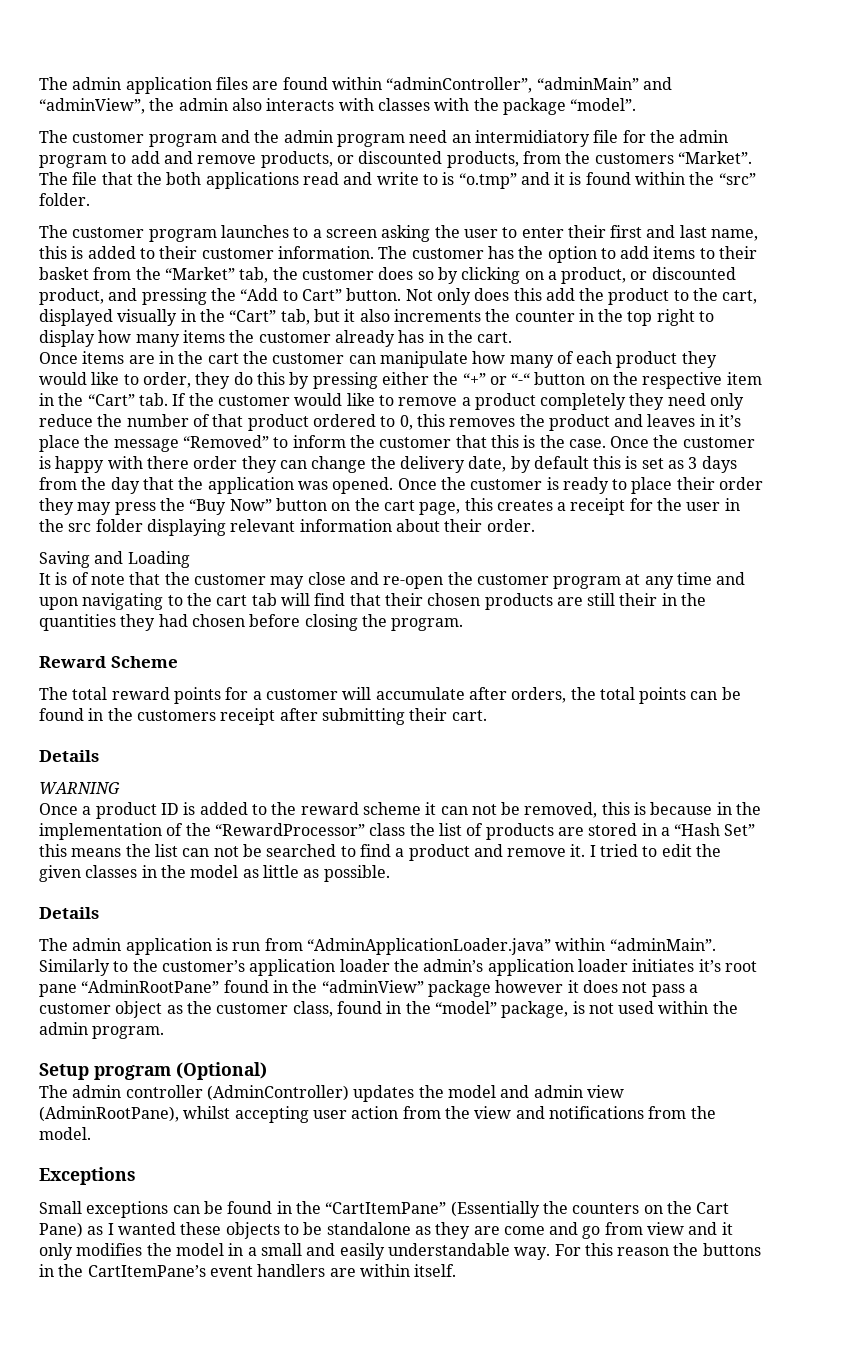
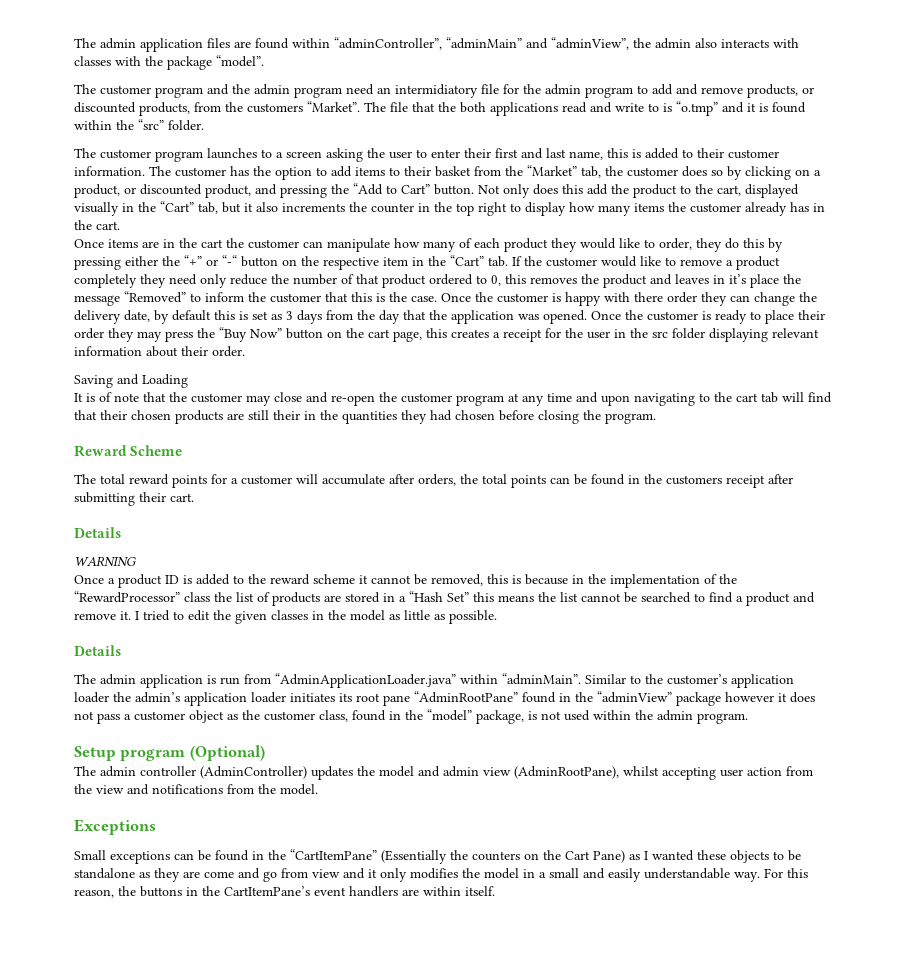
- Once a product ID is added to the reward scheme it can not be removed, this is because in the implementation of the “RewardProcessor” class the list of products are stored in a “Hash Set” this means the list can not be searched to find a product and remove it.
+ Once a product ID is added to the reward scheme it cannot be removed, this is because in the implementation of the “RewardProcessor” class the list of products are stored in a “Hash Set” this means the list cannot be searched to find a product and remove it.
- Similarly to the customer’s application loader the admin’s application loader initiates it’s root pane “AdminRootPane” found in the “adminView” package however it does not pass a customer object as the customer class, found in the “model” package, is not used within the admin program.
+ Similar to the customer’s application loader the admin’s application loader initiates its root pane “AdminRootPane” found in the “adminView” package however it does not pass a customer object as the customer class, found in the “model” package, is not used within the admin program.
- For this reason the buttons in the CartItemPane’s event handlers are within itself.
+ For this reason, the buttons in the CartItemPane’s event handlers are within itself.

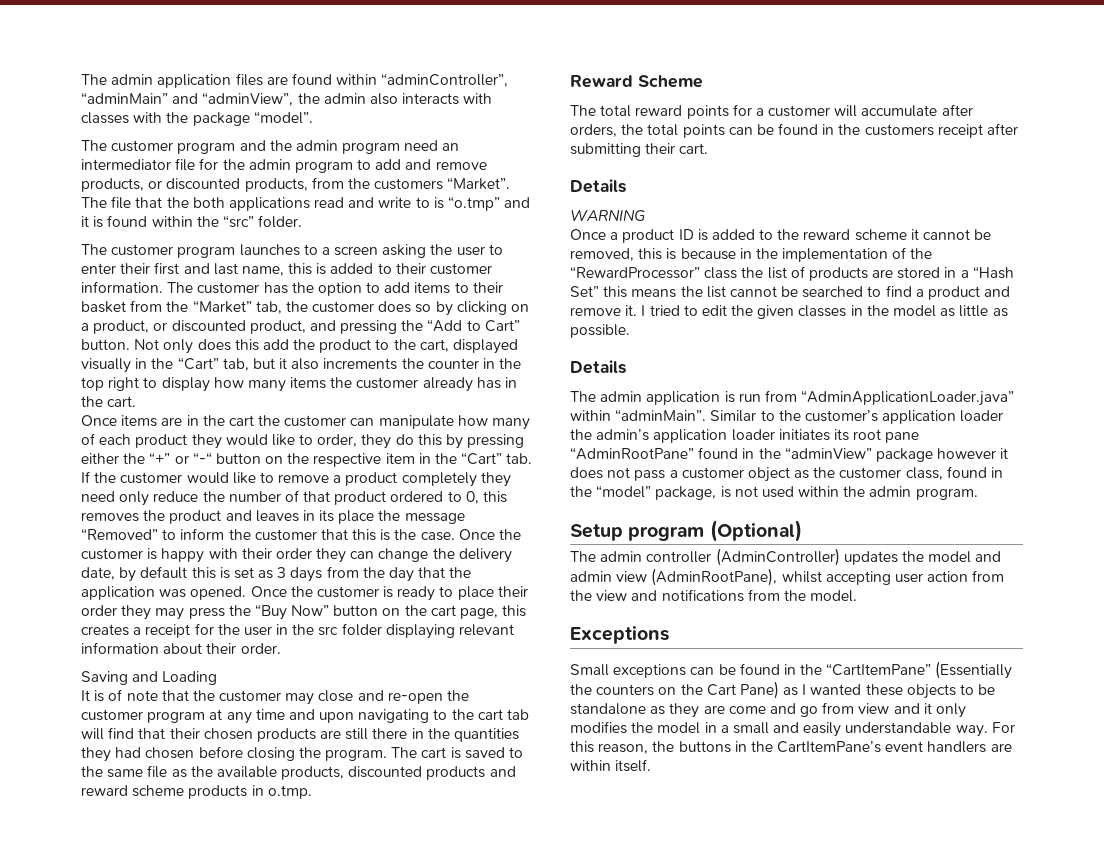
- The customer program and the admin program need an intermidiatory file for the admin program to add and remove products, or discounted products, from the customers “Market”.
+ The customer program and the admin program need an intermediator file for the admin program to add and remove products, or discounted products, from the customers “Market”.
- Once items are in the cart the customer can manipulate how many of each product they would like to order, they do this by pressing either the “+” or “-“ button on the respective item in the “Cart” tab. If the customer would like to remove a product completely they need only reduce the number of that product ordered to 0, this removes the product and leaves in it’s place the message “Removed” to inform the customer that this is the case.
+ Once items are in the cart the customer can manipulate how many of each product they would like to order, they do this by pressing either the “+” or “-“ button on the respective item in the “Cart” tab. If the customer would like to remove a product completely they need only reduce the number of that product ordered to 0, this removes the product and leaves in its place the message “Removed” to inform the customer that this is the case.
- Once the customer is happy with there order they can change the delivery date, by default this is set as 3 days from the day that the application was opened.
+ Once the customer is happy with their order they can change the delivery date, by default this is set as 3 days from the day that the application was opened.
- It is of note that the customer may close and re-open the customer program at any time and upon navigating to the cart tab will find that their chosen products are still their in the quantities they had chosen before closing the program.
+ It is of note that the customer may close and re-open the customer program at any time and upon navigating to the cart tab will find that their chosen products are still there in the quantities they had chosen before closing the program. The cart is saved to the same file as the available products, discounted products and reward scheme products in o.tmp.

